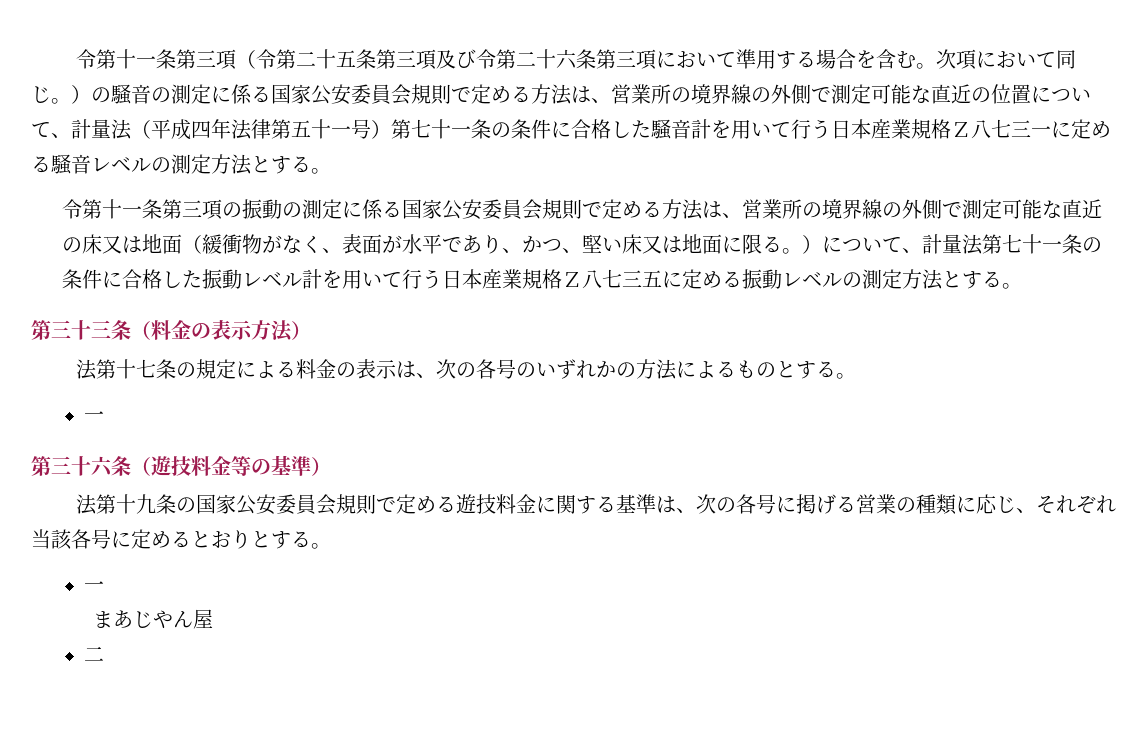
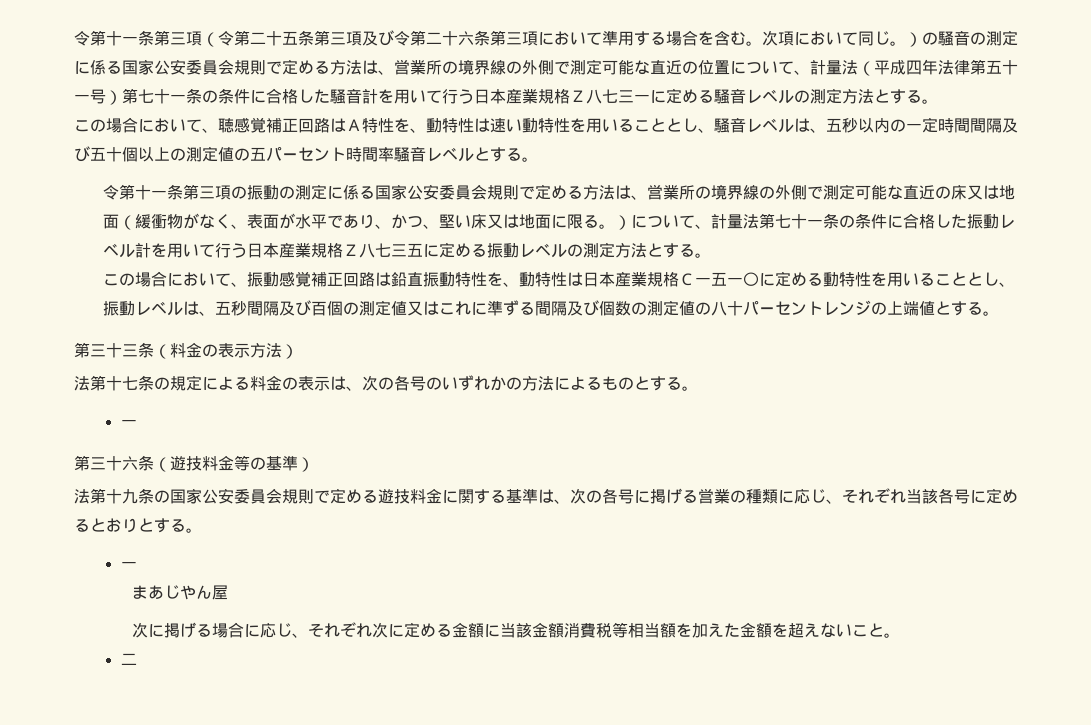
+ この場合において、聴感覚補正回路はＡ特性を、動特性は速い動特性を用いることとし、騒音レベルは、五秒以内の一定時間間隔及び五十個以上の測定値の五パーセント時間率騒音レベルとする。
+ この場合において、振動感覚補正回路は鉛直振動特性を、動特性は日本産業規格Ｃ一五一〇に定める動特性を用いることとし、振動レベルは、五秒間隔及び百個の測定値又はこれに準ずる間隔及び個数の測定値の八十パーセントレンジの上端値とする。
+ 次に掲げる場合に応じ、それぞれ次に定める金額に当該金額消費税等相当額を加えた金額を超えないこと。

